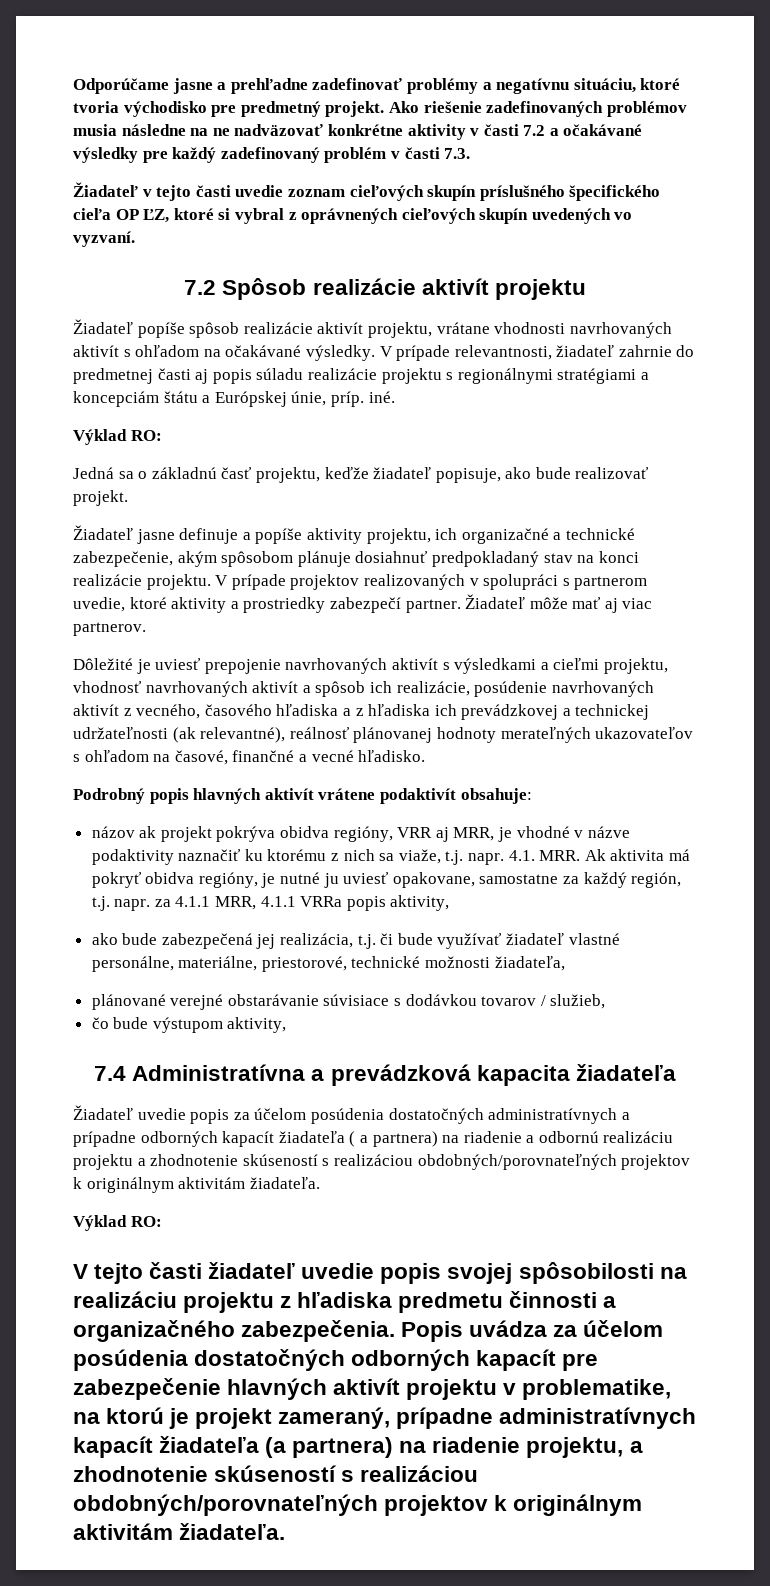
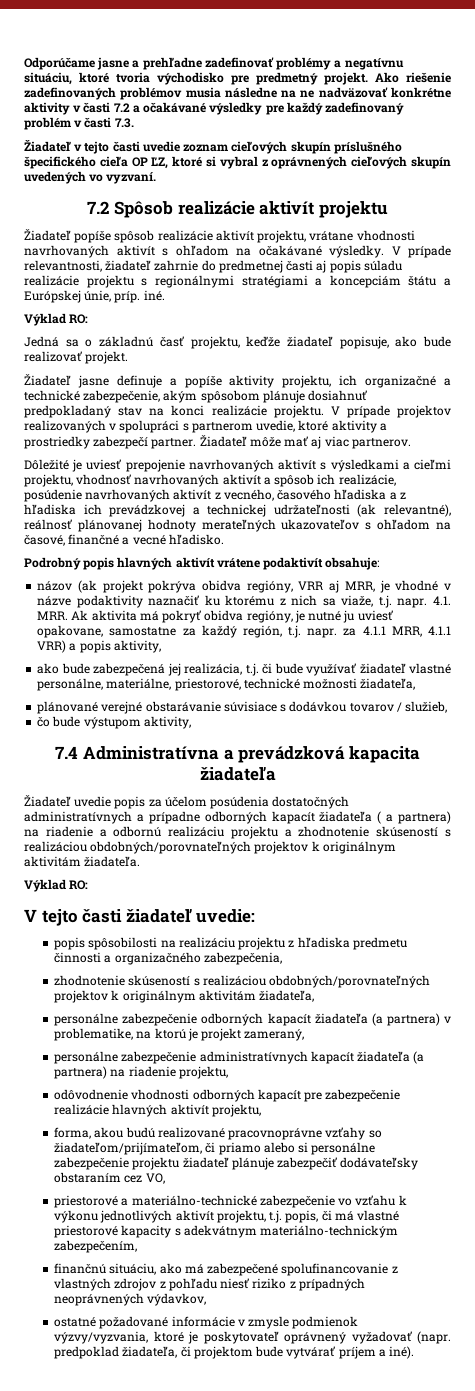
- názov ak projekt pokrýva obidva regióny, VRR aj MRR, je vhodné v názve podaktivity naznačiť ku ktorému z nich sa viaže, t.j. napr.
+ názov (ak projekt pokrýva obidva regióny, VRR aj MRR, je vhodné v názve podaktivity naznačiť ku ktorému z nich sa viaže, t.j. napr.
- 4.1. MRR. Ak aktivita má pokryť obidva regióny, je nutné ju uviesť opakovane, samostatne za každý región, t.j. napr. za 4.1.1 MRR, 4.1.1 VRRa popis aktivity,
+ 4.1. MRR. Ak aktivita má pokryť obidva regióny, je nutné ju uviesť opakovane, samostatne za každý región, t.j. napr. za 4.1.1 MRR, 4.1.1 VRR) a popis aktivity,
- V tejto časti žiadateľ uvedie popis svojej spôsobilosti na realizáciu projektu z hľadiska predmetu činnosti a organizačného zabezpečenia. Popis uvádza za účelom posúdenia dostatočných odborných kapacít pre zabezpečenie hlavných aktivít projektu v problematike, na ktorú je projekt zameraný, prípadne administratívnych kapacít žiadateľa (a partnera) na riadenie projektu, a zhodnotenie skúseností s realizáciou obdobných/porovnateľných projektov k originálnym aktivitám žiadateľa.
+ V tejto časti žiadateľ uvedie:
+ popis spôsobilosti na realizáciu projektu z hľadiska predmetu činnosti a organizačného zabezpečenia,
+ zhodnotenie skúseností s realizáciou obdobných/porovnateľných projektov k originálnym aktivitám žiadateľa,
+ personálne zabezpečenie odborných kapacít žiadateľa (a partnera) v problematike, na ktorú je projekt zameraný,
+ personálne zabezpečenie administratívnych kapacít žiadateľa (a partnera) na riadenie projektu,
+ odôvodnenie vhodnosti odborných kapacít pre zabezpečenie realizácie hlavných aktivít projektu,
+ forma, akou budú realizované pracovnoprávne vzťahy so žiadateľom/prijímateľom, či priamo alebo si personálne zabezpečenie projektu žiadateľ plánuje zabezpečiť dodávateľsky obstaraním cez VO,
+ priestorové a materiálno-technické zabezpečenie vo vzťahu k výkonu jednotlivých aktivít projektu, t.j. popis, či má vlastné priestorové kapacity s adekvátnym materiálno-technickým zabezpečením,
+ finančnú situáciu, ako má zabezpečené spolufinancovanie z vlastných zdrojov z pohľadu niesť riziko z prípadných neoprávnených výdavkov,
+ ostatné požadované informácie v zmysle podmienok výzvy/vyzvania, ktoré je poskytovateľ oprávnený vyžadovať (napr. predpoklad žiadateľa, či projektom bude vytvárať príjem a iné).

